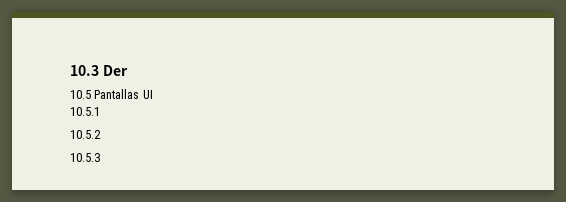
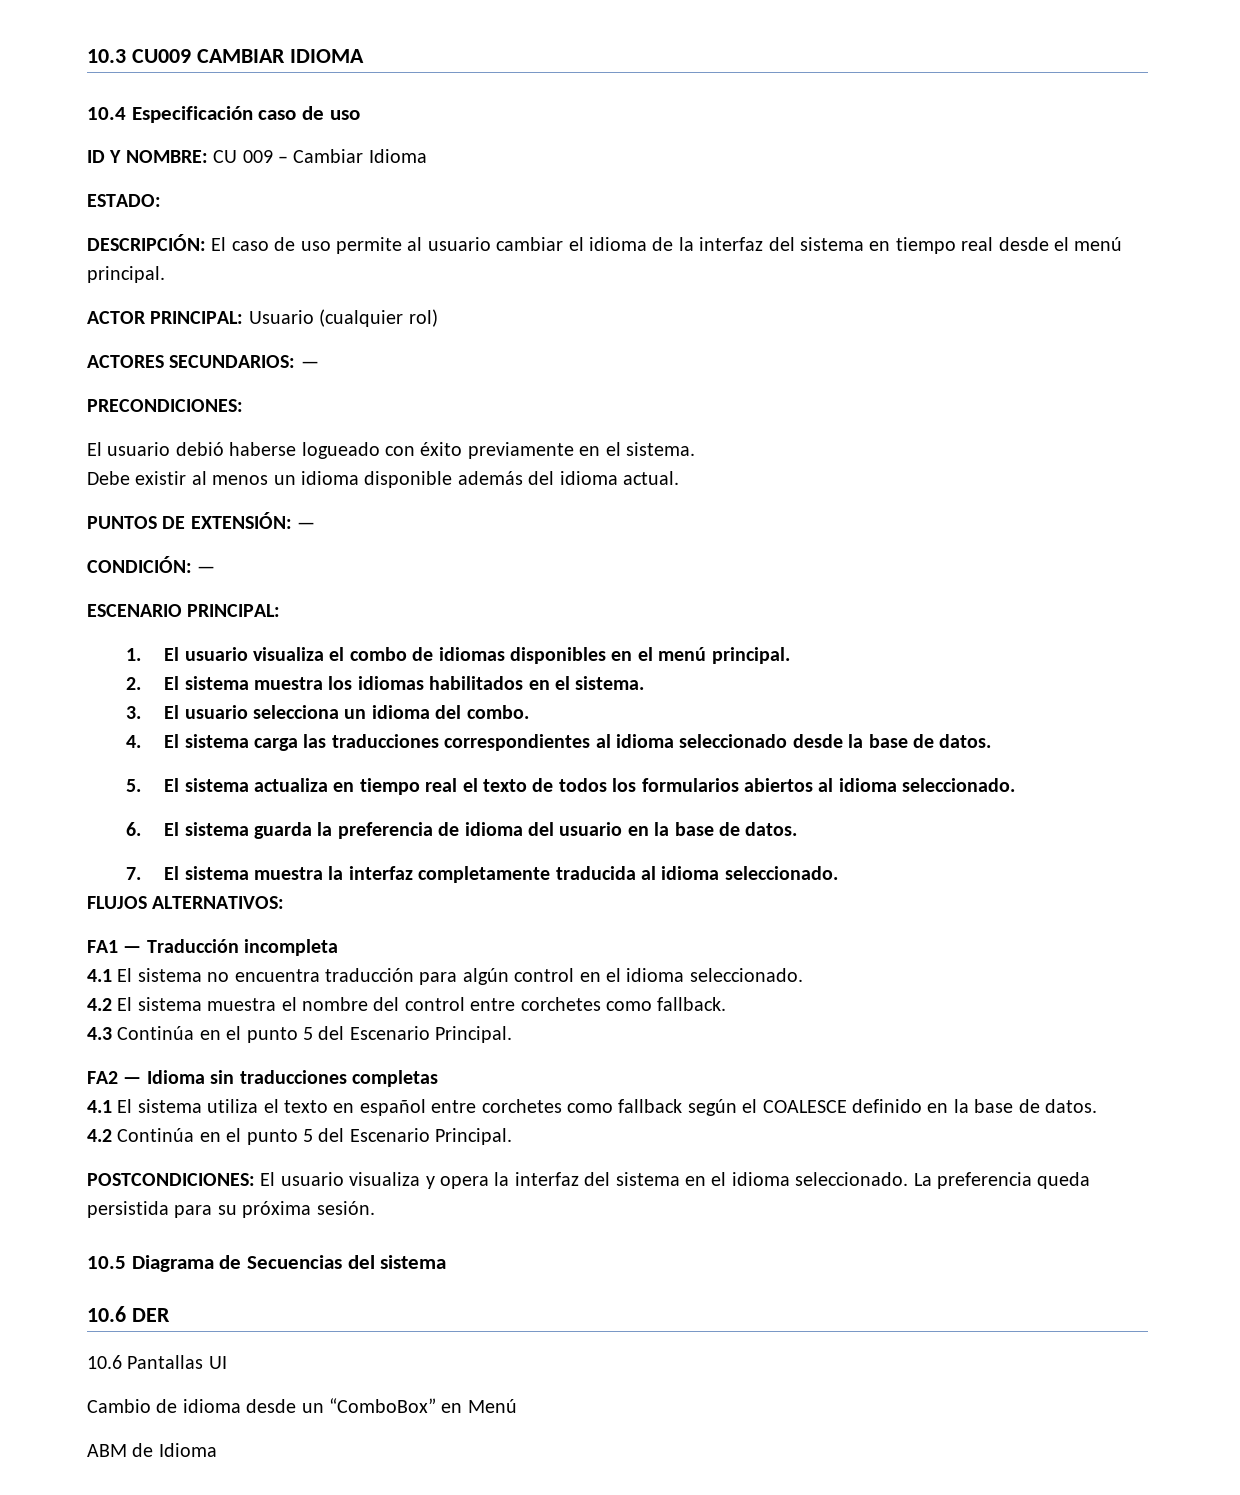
- 10.3 Der
- 10.5 Pantallas UI
- 10.5.1
- 10.5.2
- 10.5.3
+ 10.3 CU009 CAMBIAR IDIOMA
+ 10.4 Especificación caso de uso
+ ID Y NOMBRE: CU 009 – Cambiar Idioma
+ ESTADO:
+ DESCRIPCIÓN: El caso de uso permite al usuario cambiar el idioma de la interfaz del sistema en tiempo real desde el menú principal.
+ ACTOR PRINCIPAL: Usuario (cualquier rol)
+ ACTORES SECUNDARIOS: —
+ PRECONDICIONES:
+ El usuario debió haberse logueado con éxito previamente en el sistema.
+ Debe existir al menos un idioma disponible además del idioma actual.
+ PUNTOS DE EXTENSIÓN: —
+ CONDICIÓN: —
+ ESCENARIO PRINCIPAL:
+ 1. El usuario visualiza el combo de idiomas disponibles en el menú principal.
+ 2. El sistema muestra los idiomas habilitados en el sistema.
+ 3. El usuario selecciona un idioma del combo.
+ 4. El sistema carga las traducciones correspondientes al idioma seleccionado desde la base de datos.
+ 5. El sistema actualiza en tiempo real el texto de todos los formularios abiertos al idioma seleccionado.
+ 6. El sistema guarda la preferencia de idioma del usuario en la base de datos.
+ 7. El sistema muestra la interfaz completamente traducida al idioma seleccionado.
+ FLUJOS ALTERNATIVOS:
+ FA1 — Traducción incompleta
+ 4.1 El sistema no encuentra traducción para algún control en el idioma seleccionado.
+ 4.2 El sistema muestra el nombre del control entre corchetes como fallback.
+ 4.3 Continúa en el punto 5 del Escenario Principal.
+ FA2 — Idioma sin traducciones completas
+ 4.1 El sistema utiliza el texto en español entre corchetes como fallback según el COALESCE definido en la base de datos.
+ 4.2 Continúa en el punto 5 del Escenario Principal.
+ POSTCONDICIONES: El usuario visualiza y opera la interfaz del sistema en el idioma seleccionado. La preferencia queda persistida para su próxima sesión.
+ 10.5 Diagrama de Secuencias del sistema
+ 10.6 DER
+ 10.6 Pantallas UI
+ Cambio de idioma desde un “ComboBox” en Menú
+ ABM de Idioma

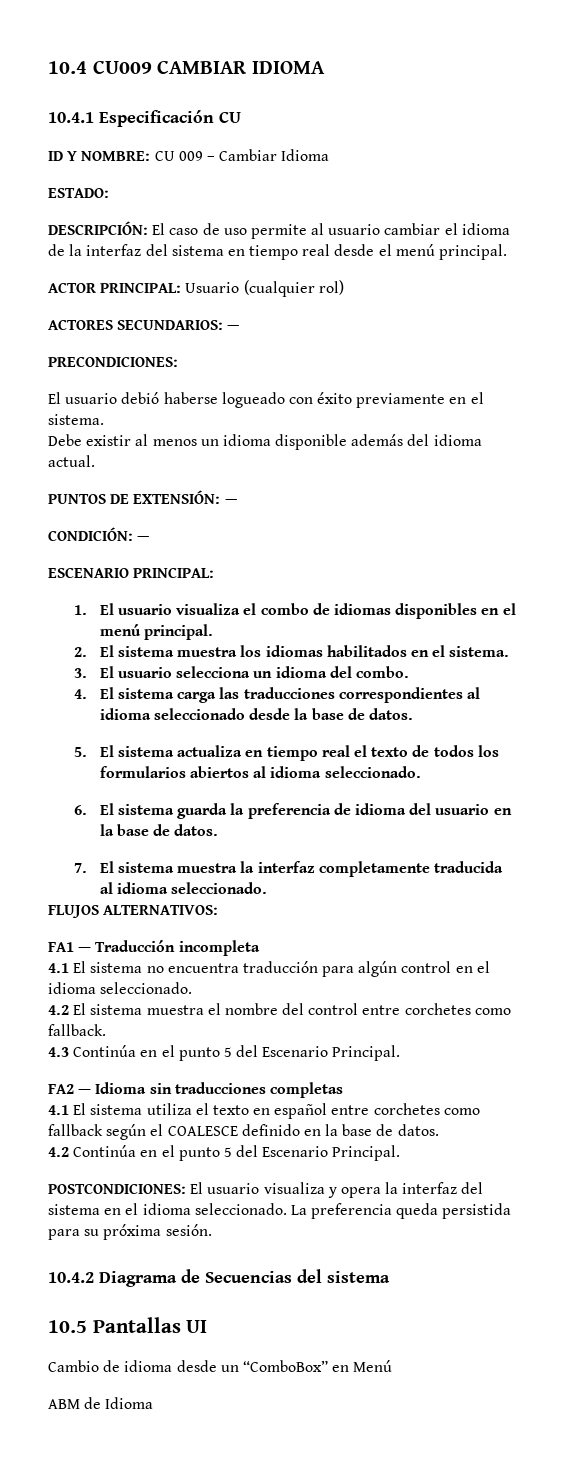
- 10.3 CU009 CAMBIAR IDIOMA
+ 10.4 CU009 CAMBIAR IDIOMA
- 10.4 Especificación caso de uso
+ 10.4.1 Especificación CU
- 10.5 Diagrama de Secuencias del sistema
+ 10.4.2 Diagrama de Secuencias del sistema
- 10.6 DER
- 10.6 Pantallas UI
+ 10.5 Pantallas UI

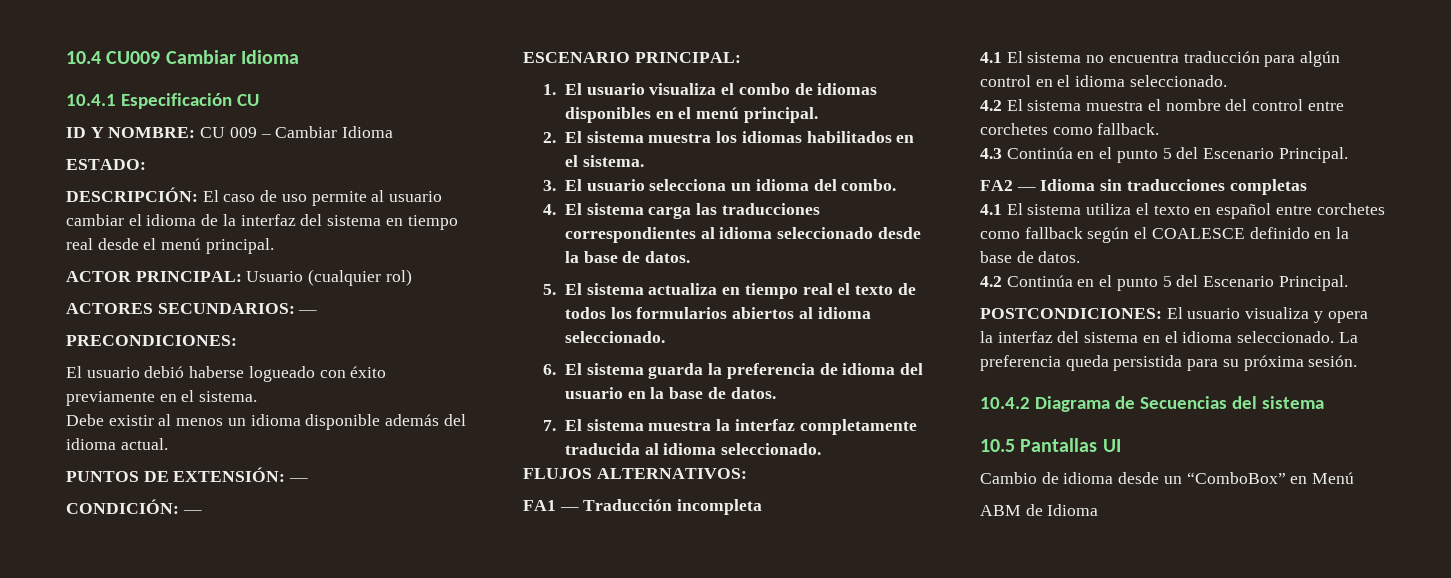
- 10.4 CU009 CAMBIAR IDIOMA
+ 10.4 CU009 Cambiar Idioma

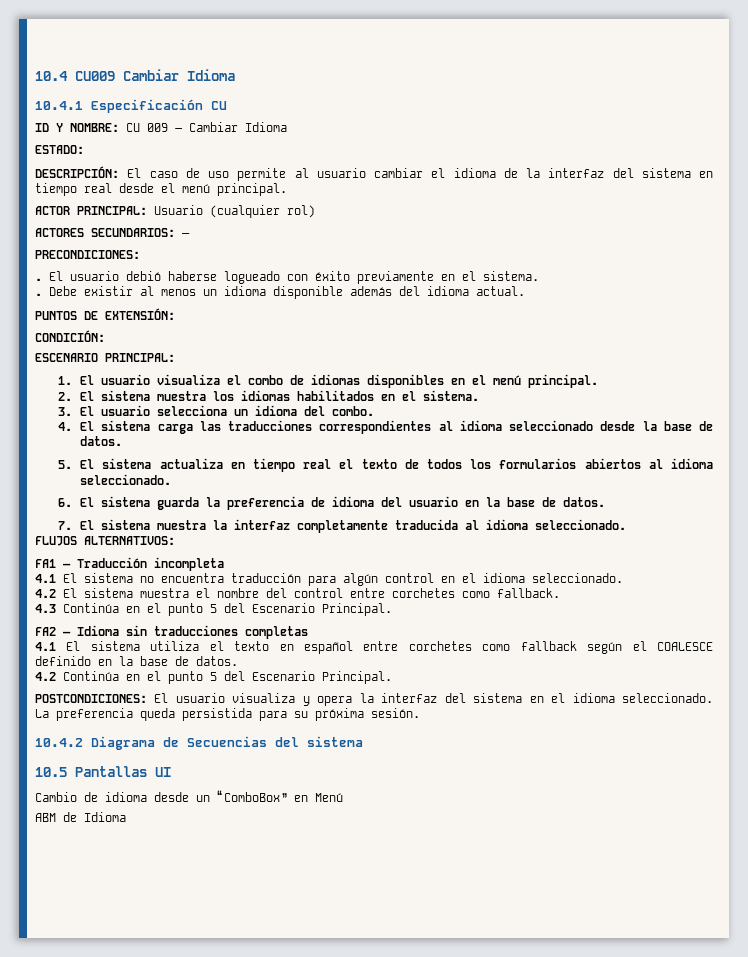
  PRECONDICIONES:
- El usuario debió haberse logueado con éxito previamente en el sistema.
- Debe existir al menos un idioma disponible además del idioma actual.
+ . El usuario debió haberse logueado con éxito previamente en el sistema.
+ . Debe existir al menos un idioma disponible además del idioma actual.
- PUNTOS DE EXTENSIÓN: —
+ PUNTOS DE EXTENSIÓN:
- CONDICIÓN: —
+ CONDICIÓN:

